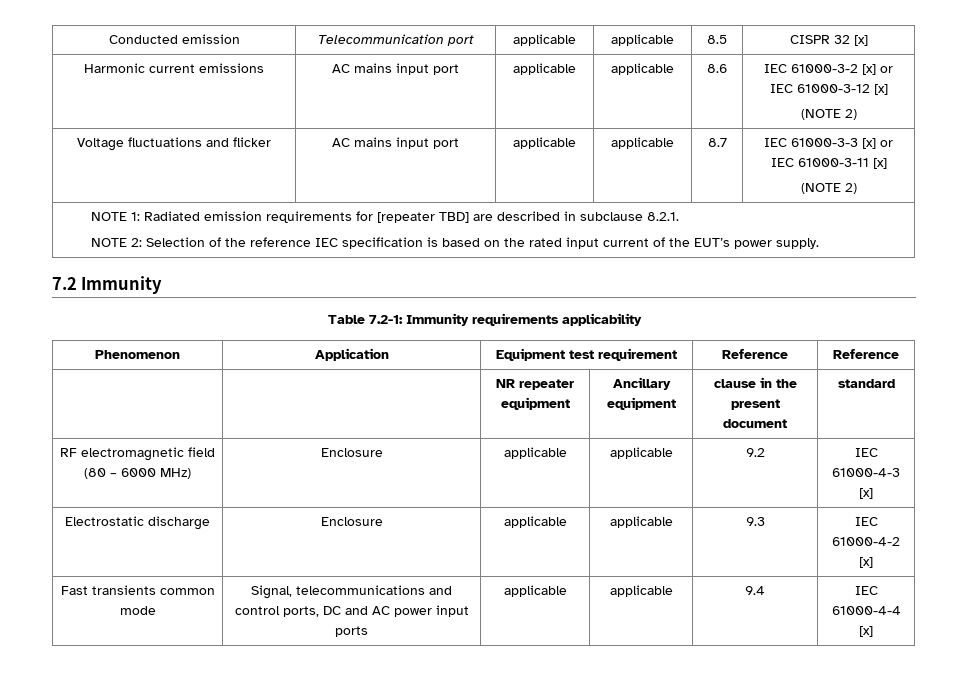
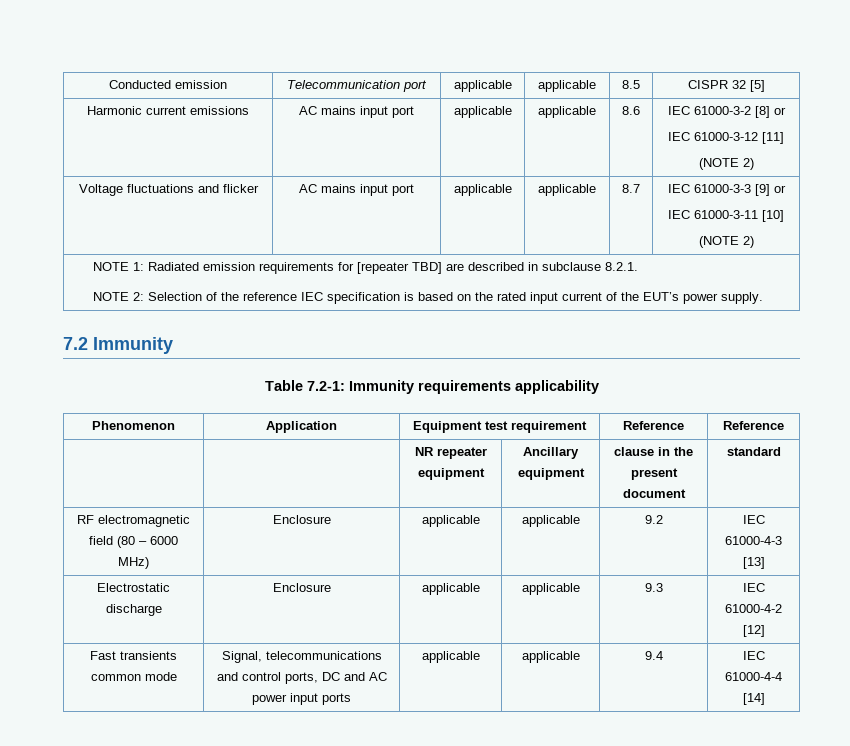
- Conducted emission | Telecommunication port | applicable | applicable | 8.5 | CISPR 32 [x]
+ Conducted emission | Telecommunication port | applicable | applicable | 8.5 | CISPR 32 [5]
- Harmonic current emissions | AC mains input port | applicable | applicable | 8.6 | IEC 61000-3-2 [x] or
- IEC 61000-3-12 [x]
+ Harmonic current emissions | AC mains input port | applicable | applicable | 8.6 | IEC 61000-3-2 [8] or
+ IEC 61000-3-12 [11]
- Voltage fluctuations and flicker | AC mains input port | applicable | applicable | 8.7 | IEC 61000-3-3 [x] or
- IEC 61000-3-11 [x]
+ Voltage fluctuations and flicker | AC mains input port | applicable | applicable | 8.7 | IEC 61000-3-3 [9] or
+ IEC 61000-3-11 [10]
- RF electromagnetic field (80 – 6000 MHz) | Enclosure | applicable | applicable | 9.2 | IEC 61000-4-3 [x]
+ RF electromagnetic field (80 – 6000 MHz) | Enclosure | applicable | applicable | 9.2 | IEC 61000-4-3 [13]
- Electrostatic discharge | Enclosure | applicable | applicable | 9.3 | IEC 61000-4-2 [x]
+ Electrostatic discharge | Enclosure | applicable | applicable | 9.3 | IEC 61000-4-2 [12]
- Fast transients common mode | Signal, telecommunications and control ports, DC and AC power input ports | applicable | applicable | 9.4 | IEC 61000-4-4 [x]
+ Fast transients common mode | Signal, telecommunications and control ports, DC and AC power input ports | applicable | applicable | 9.4 | IEC 61000-4-4 [14]

